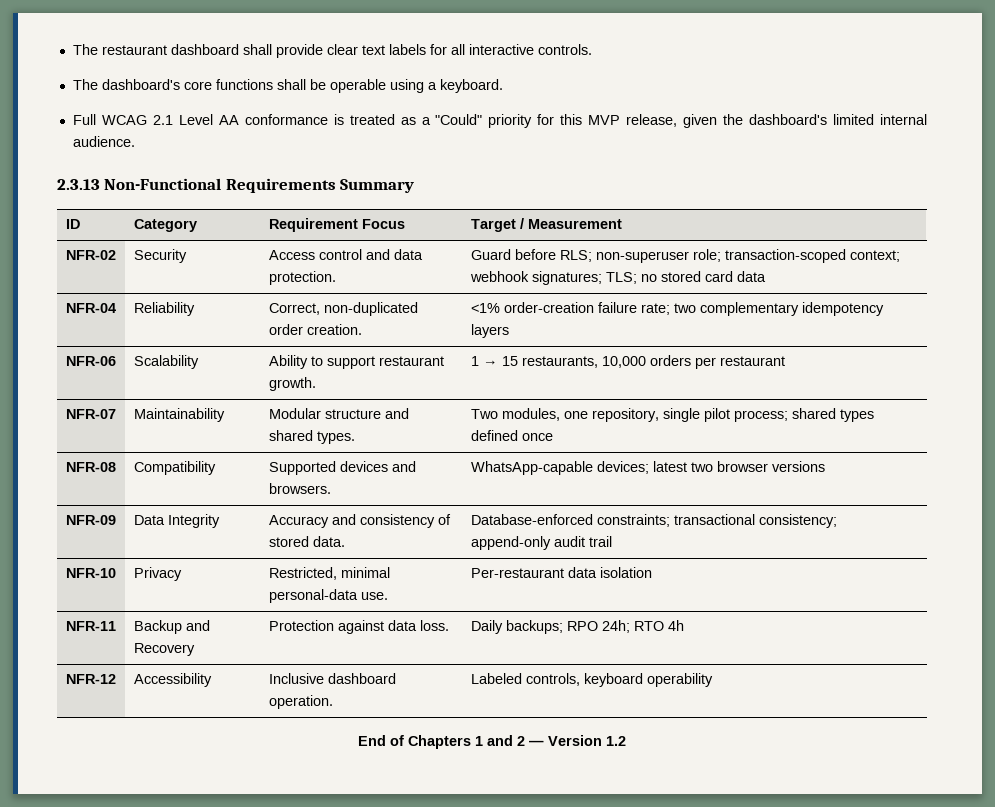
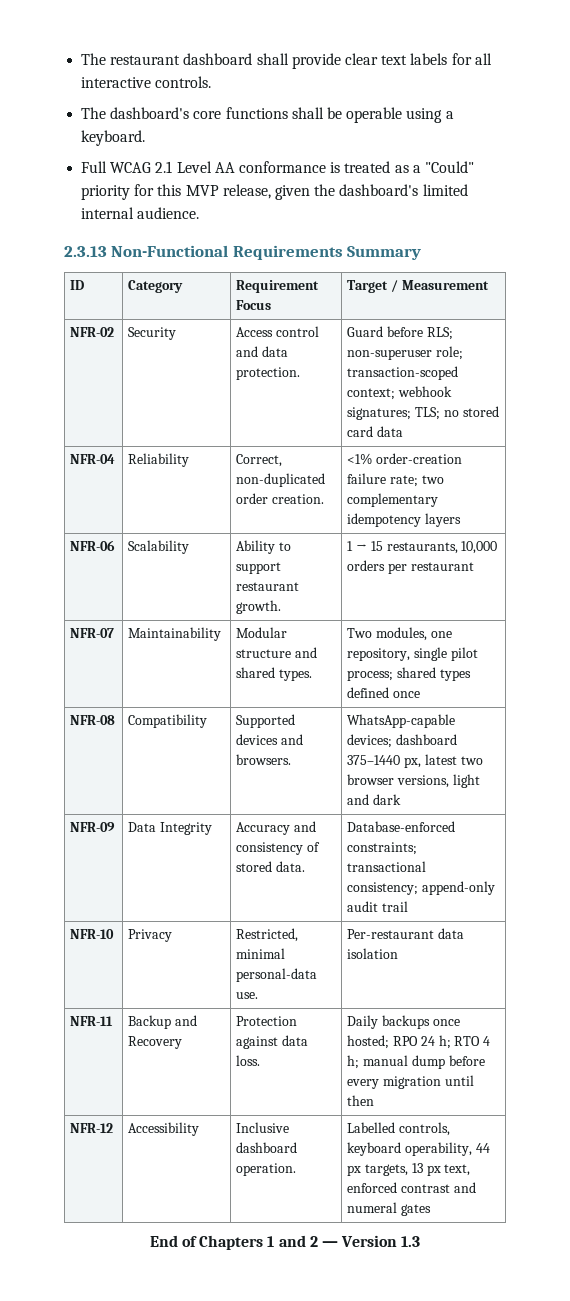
- NFR-08 | Compatibility | Supported devices and browsers. | WhatsApp-capable devices; latest two browser versions
+ NFR-08 | Compatibility | Supported devices and browsers. | WhatsApp-capable devices; dashboard 375–1440 px, latest two browser versions, light and dark
- NFR-11 | Backup and Recovery | Protection against data loss. | Daily backups; RPO 24h; RTO 4h
+ NFR-11 | Backup and Recovery | Protection against data loss. | Daily backups once hosted; RPO 24 h; RTO 4 h; manual dump before every migration until then
- NFR-12 | Accessibility | Inclusive dashboard operation. | Labeled controls, keyboard operability
+ NFR-12 | Accessibility | Inclusive dashboard operation. | Labelled controls, keyboard operability, 44 px targets, 13 px text, enforced contrast and numeral gates
- End of Chapters 1 and 2 — Version 1.2
+ End of Chapters 1 and 2 — Version 1.3

